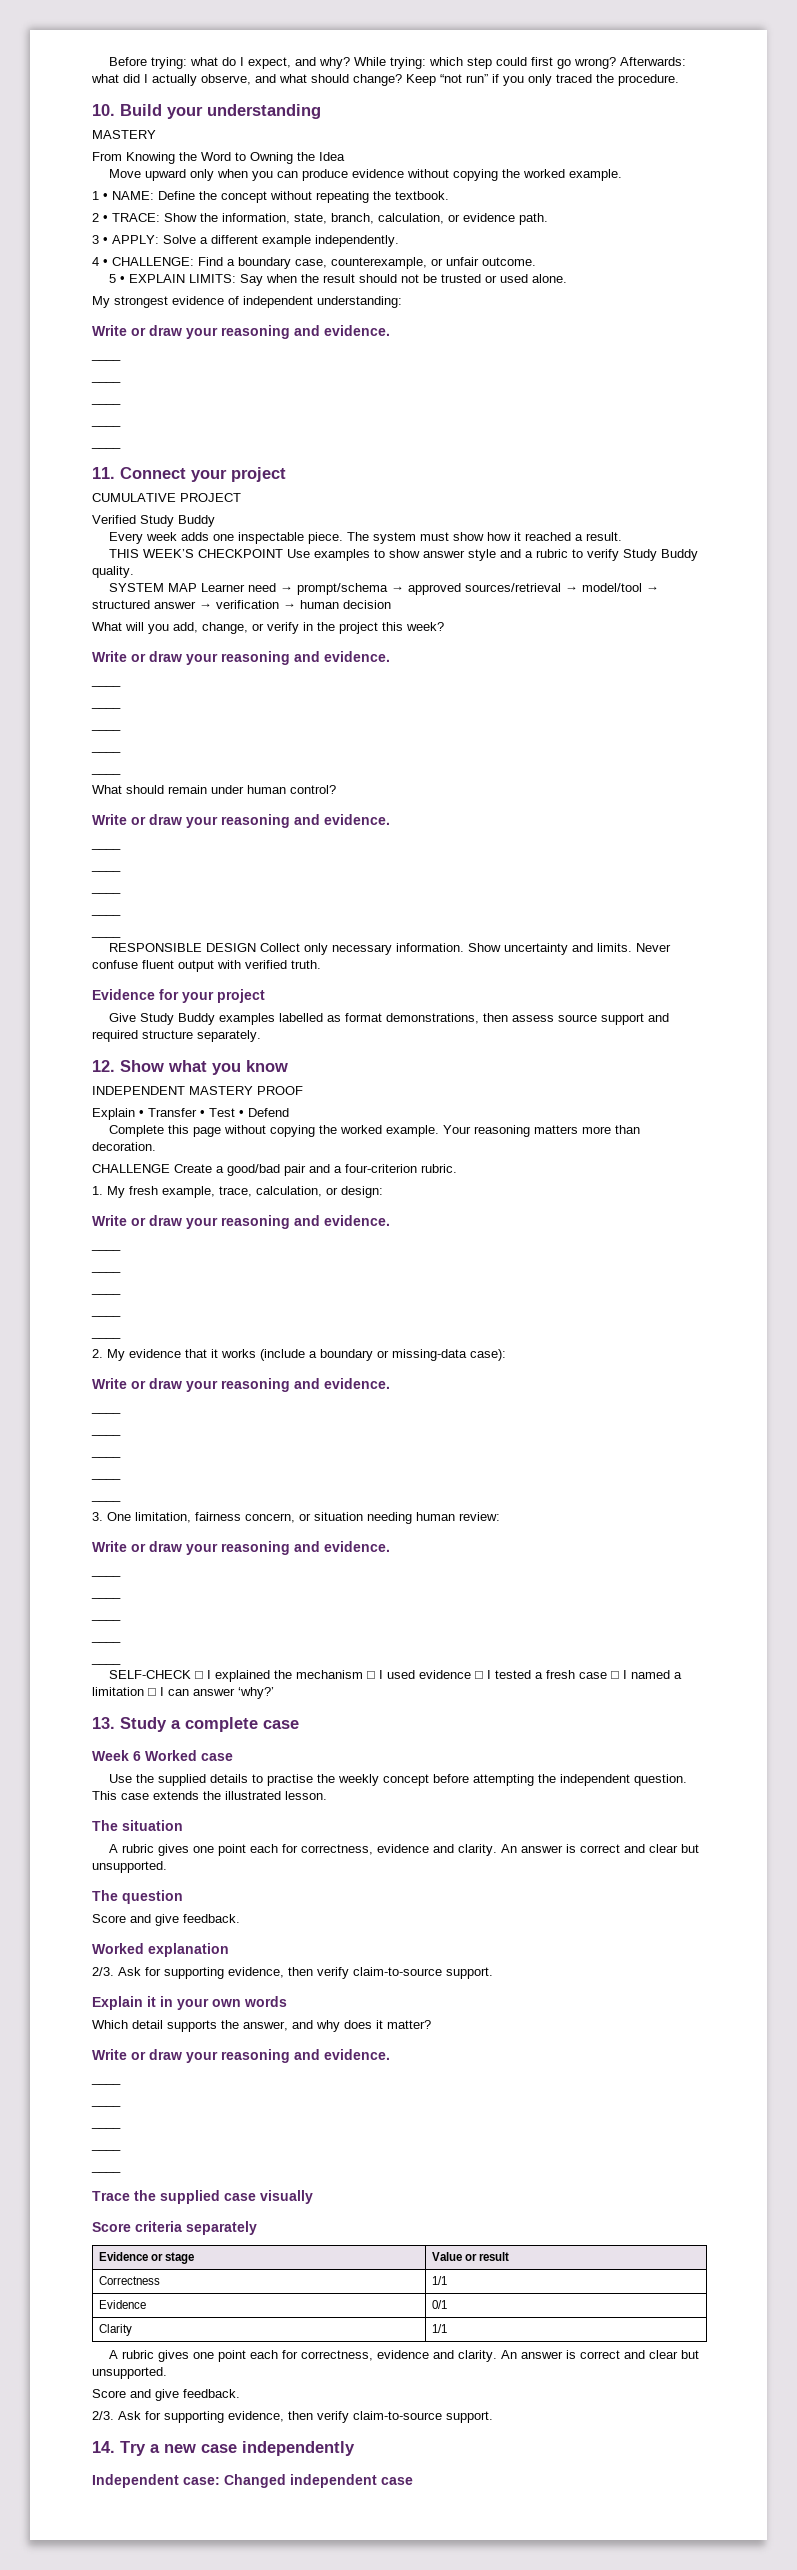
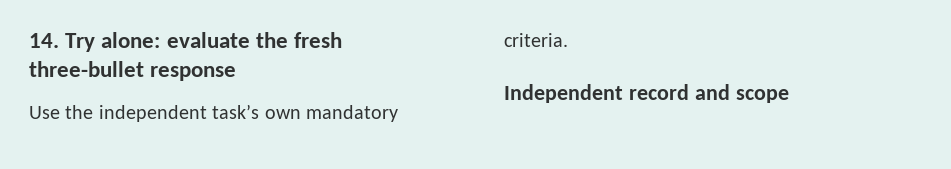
- Before trying: what do I expect, and why? While trying: which step could first go wrong? Afterwards: what did I actually observe, and what should change? Keep “not run” if you only traced the procedure.
- 10. Build your understanding
- MASTERY
- From Knowing the Word to Owning the Idea
- Move upward only when you can produce evidence without copying the worked example.
- 1 • NAME: Define the concept without repeating the textbook.
- 2 • TRACE: Show the information, state, branch, calculation, or evidence path.
- 3 • APPLY: Solve a different example independently.
- 4 • CHALLENGE: Find a boundary case, counterexample, or unfair outcome.
- 5 • EXPLAIN LIMITS: Say when the result should not be trusted or used alone.
- My strongest evidence of independent understanding:
- Write or draw your reasoning and evidence.
- ____
- ____
- ____
- ____
- ____
- 11. Connect your project
- CUMULATIVE PROJECT
- Verified Study Buddy
- Every week adds one inspectable piece. The system must show how it reached a result.
- THIS WEEK’S CHECKPOINT Use examples to show answer style and a rubric to verify Study Buddy quality.
- SYSTEM MAP Learner need → prompt/schema → approved sources/retrieval → model/tool → structured answer → verification → human decision
- What will you add, change, or verify in the project this week?
- Write or draw your reasoning and evidence.
- ____
- ____
- ____
- ____
- ____
- What should remain under human control?
- Write or draw your reasoning and evidence.
- ____
- ____
- ____
- ____
- ____
- RESPONSIBLE DESIGN Collect only necessary information. Show uncertainty and limits. Never confuse fluent output with verified truth.
- Evidence for your project
- Give Study Buddy examples labelled as format demonstrations, then assess source support and required structure separately.
- 12. Show what you know
- INDEPENDENT MASTERY PROOF
- Explain • Transfer • Test • Defend
- Complete this page without copying the worked example. Your reasoning matters more than decoration.
- CHALLENGE Create a good/bad pair and a four-criterion rubric.
- 1. My fresh example, trace, calculation, or design:
- Write or draw your reasoning and evidence.
- ____
- ____
- ____
- ____
- ____
- 2. My evidence that it works (include a boundary or missing-data case):
- Write or draw your reasoning and evidence.
- ____
- ____
- ____
- ____
- ____
- 3. One limitation, fairness concern, or situation needing human review:
- Write or draw your reasoning and evidence.
- ____
- ____
- ____
- ____
- ____
- SELF-CHECK □ I explained the mechanism □ I used evidence □ I tested a fresh case □ I named a limitation □ I can answer ‘why?’
- 13. Study a complete case
- Week 6 Worked case
- Use the supplied details to practise the weekly concept before attempting the independent question. This case extends the illustrated lesson.
- The situation
- A rubric gives one point each for correctness, evidence and clarity. An answer is correct and clear but unsupported.
- The question
- Score and give feedback.
- Worked explanation
- 2/3. Ask for supporting evidence, then verify claim-to-source support.
- Explain it in your own words
- Which detail supports the answer, and why does it matter?
- Write or draw your reasoning and evidence.
- ____
- ____
- ____
- ____
- ____
- Trace the supplied case visually
- Score criteria separately
- Evidence or stage | Value or result
- Correctness | 1/1
- Evidence | 0/1
- Clarity | 1/1
- A rubric gives one point each for correctness, evidence and clarity. An answer is correct and clear but unsupported.
- Score and give feedback.
- 2/3. Ask for supporting evidence, then verify claim-to-source support.
- 14. Try a new case independently
- Independent case: Changed independent case
+ 14. Try alone: evaluate the fresh three-bullet response
+ Use the independent task’s own mandatory criteria.
+ Independent record and scope

